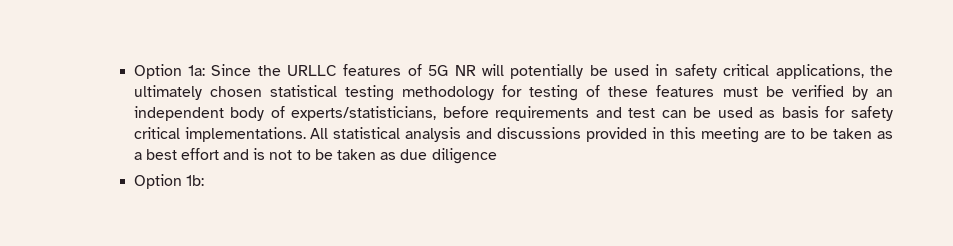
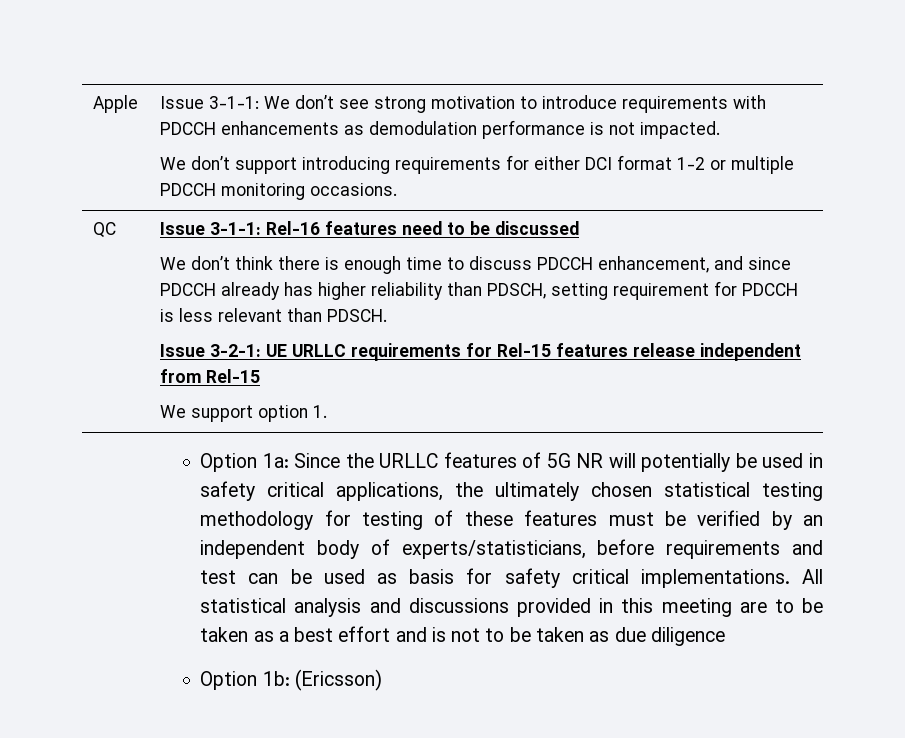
+ Apple | Issue 3-1-1: We don’t see strong motivation to introduce requirements with PDCCH enhancements as demodulation performance is not impacted.
+ We don’t support introducing requirements for either DCI format 1-2 or multiple PDCCH monitoring occasions.
+ QC | Issue 3-1-1: Rel-16 features need to be discussed
+ We don’t think there is enough time to discuss PDCCH enhancement, and since PDCCH already has higher reliability than PDSCH, setting requirement for PDCCH is less relevant than PDSCH.
+ Issue 3-2-1: UE URLLC requirements for Rel-15 features release independent from Rel-15
+ We support option 1.
- Option 1b:
+ Option 1b: (Ericsson)

